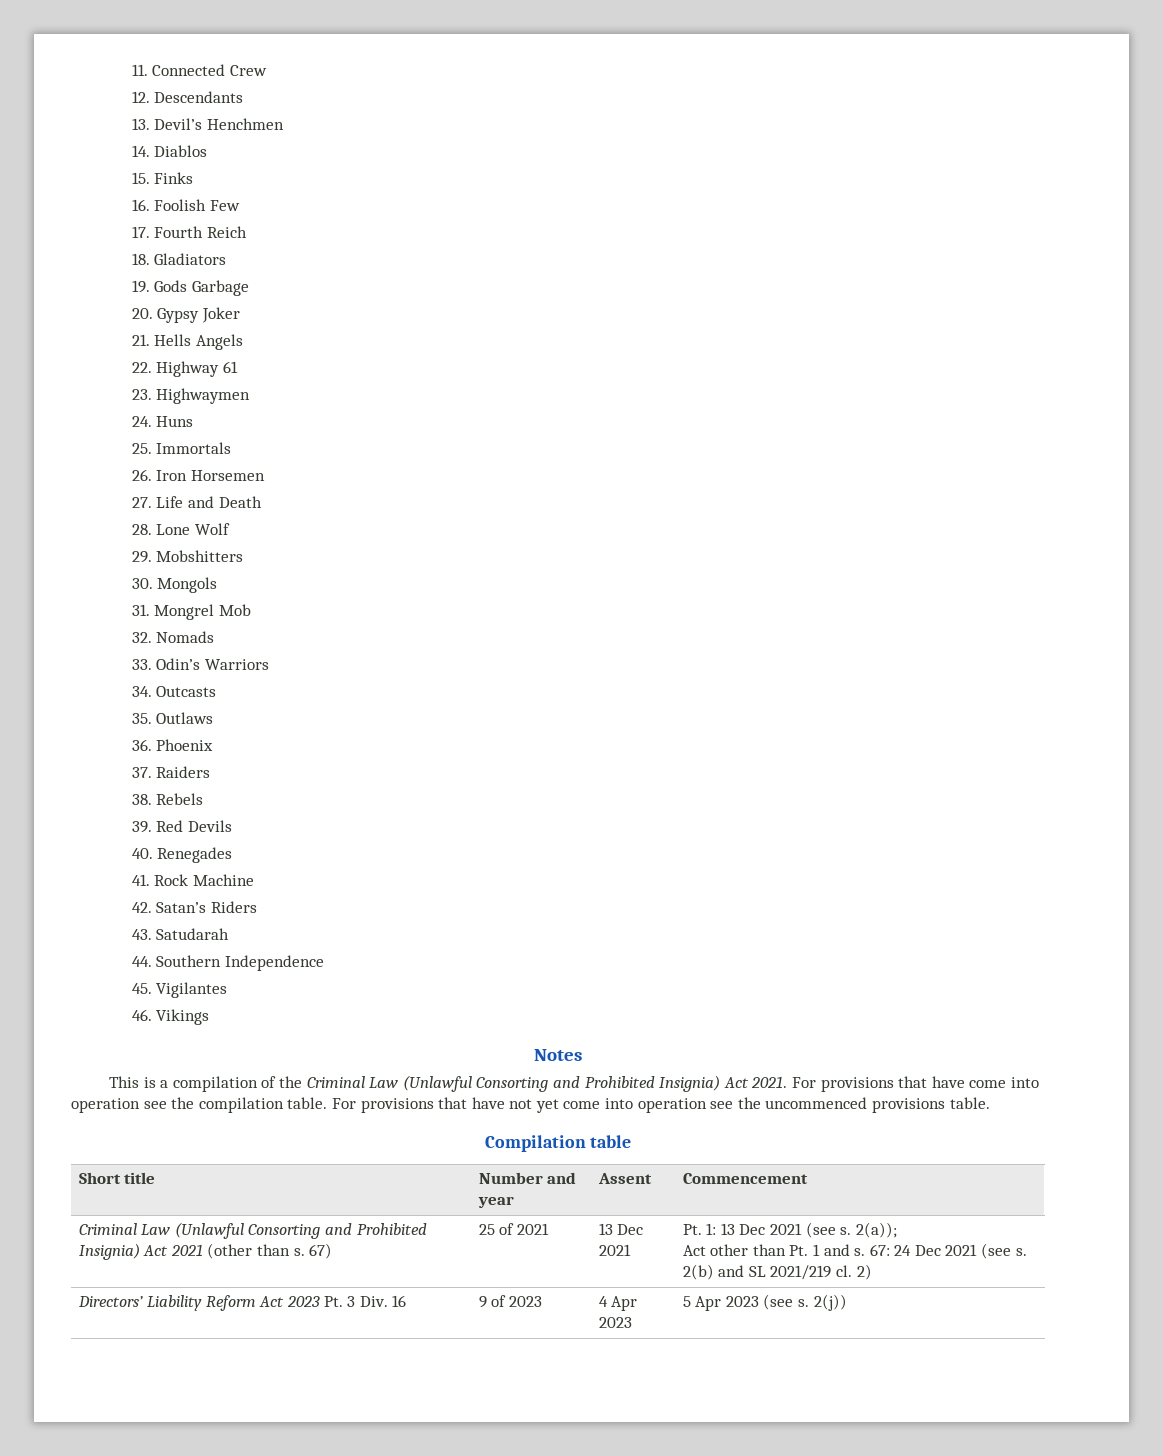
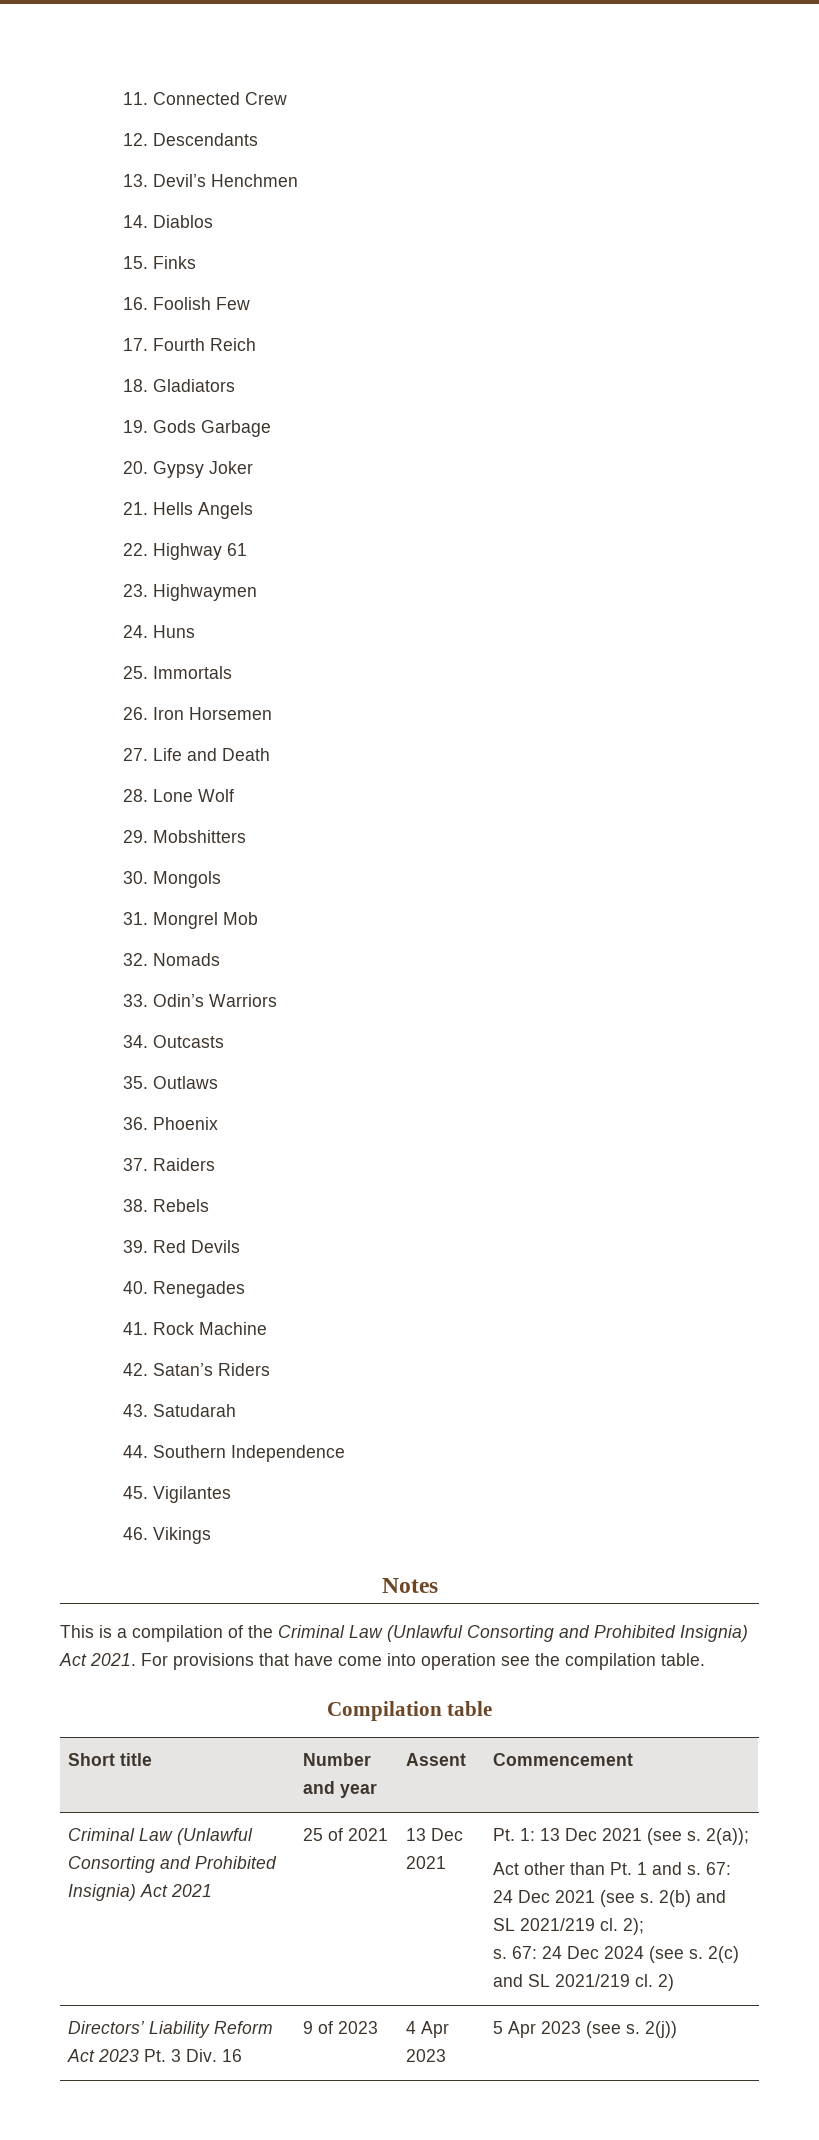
- For provisions that have not yet come into operation see the uncommenced provisions table.
- Criminal Law (Unlawful Consorting and Prohibited Insignia) Act 2021 (other than s. 67)
+ Criminal Law (Unlawful Consorting and Prohibited Insignia) Act 2021
+ 2);
+ s. 67: 24 Dec 2024 (see s. 2(c) and SL 2021/219 cl.

